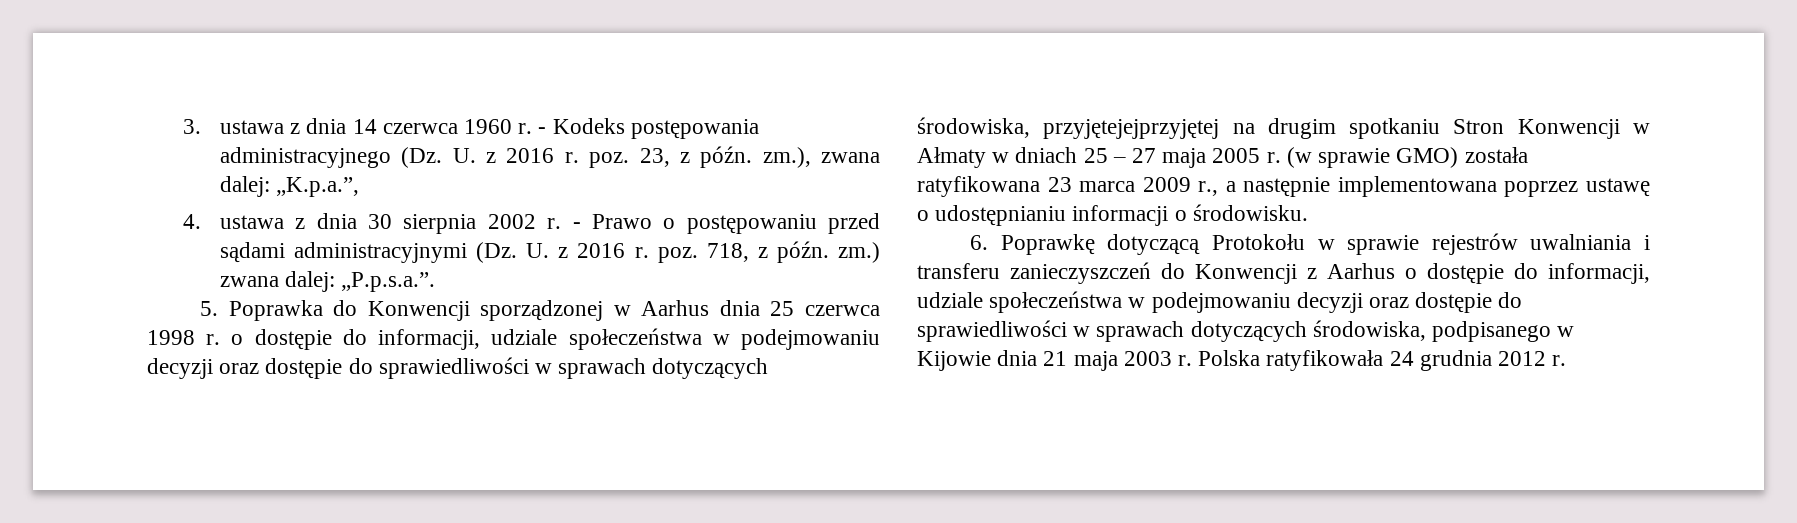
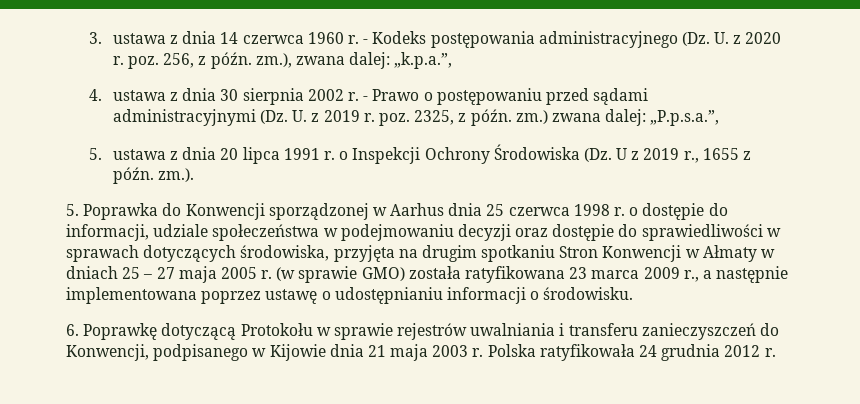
- - Kodeks postępowania administracyjnego (Dz. U. z 2016 r. poz. 23, z późn. zm.), zwana dalej: „K.p.a.”,
+ - Kodeks postępowania administracyjnego (Dz. U. z 2020 r. poz. 256, z późn. zm.), zwana dalej: „k.p.a.”,
- - Prawo o postępowaniu przed sądami administracyjnymi (Dz. U. z 2016 r. poz. 718, z późn. zm.) zwana dalej: „P.p.s.a.”.
+ - Prawo o postępowaniu przed sądami administracyjnymi (Dz. U. z 2019 r. poz. 2325, z późn. zm.) zwana dalej: „P.p.s.a.”,
+ 5. ustawa z dnia 20 lipca 1991 r. o Inspekcji Ochrony Środowiska (Dz. U z 2019 r., 1655 z późn. zm.).
- 5. Poprawka do Konwencji sporządzonej w Aarhus dnia 25 czerwca 1998 r. o dostępie do informacji, udziale społeczeństwa w podejmowaniu decyzji oraz dostępie do sprawiedliwości w sprawach dotyczących środowiska, przyjętejejprzyjętej na drugim spotkaniu Stron Konwencji w Ałmaty w dniach 25 – 27 maja 2005 r.
+ 5. Poprawka do Konwencji sporządzonej w Aarhus dnia 25 czerwca 1998 r. o dostępie do informacji, udziale społeczeństwa w podejmowaniu decyzji oraz dostępie do sprawiedliwości w sprawach dotyczących środowiska, przyjęta na drugim spotkaniu Stron Konwencji w Ałmaty w dniach 25 – 27 maja 2005 r.
- 6. Poprawkę dotyczącą Protokołu w sprawie rejestrów uwalniania i transferu zanieczyszczeń do Konwencji z Aarhus o dostępie do informacji, udziale społeczeństwa w podejmowaniu decyzji oraz dostępie do sprawiedliwości w sprawach dotyczących środowiska, podpisanego w Kijowie dnia 21 maja 2003 r.
+ 6. Poprawkę dotyczącą Protokołu w sprawie rejestrów uwalniania i transferu zanieczyszczeń do Konwencji, podpisanego w Kijowie dnia 21 maja 2003 r.

